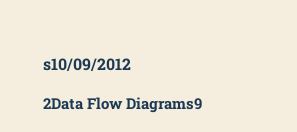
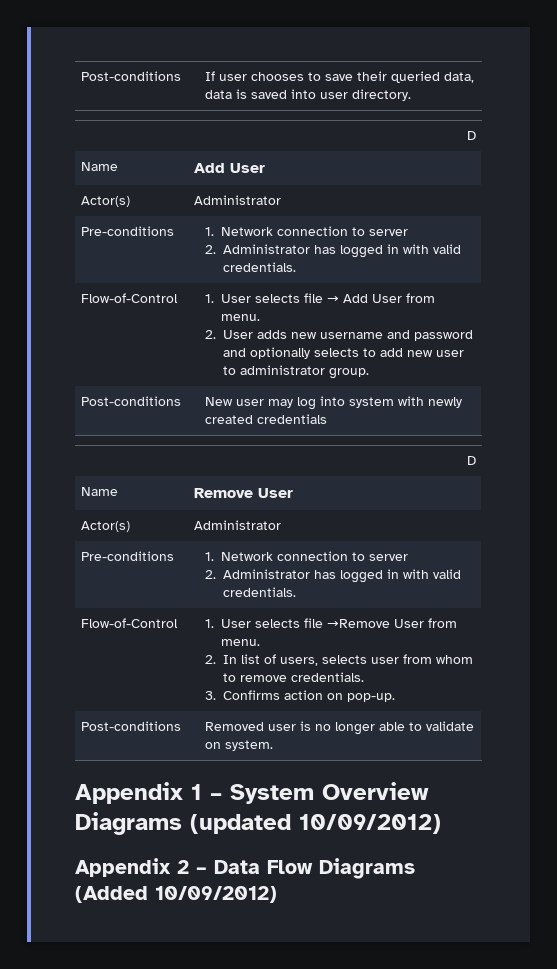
- s10/09/2012
- 2Data Flow Diagrams9
+ Post-conditions | If user chooses to save their queried data, data is saved into user directory.
+ D
+ Name | Add User
+ Actor(s) | Administrator
+ Pre-conditions | 1. Network connection to server
+ 2. Administrator has logged in with valid credentials.
+ Flow-of-Control | 1. User selects file → Add User from menu.
+ 2. User adds new username and password and optionally selects to add new user to administrator group.
+ Post-conditions | New user may log into system with newly created credentials
+ D
+ Name | Remove User
+ Actor(s) | Administrator
+ Pre-conditions | 1. Network connection to server
+ 2. Administrator has logged in with valid credentials.
+ Flow-of-Control | 1. User selects file →Remove User from menu.
+ 2. In list of users, selects user from whom to remove credentials.
+ 3. Confirms action on pop-up.
+ Post-conditions | Removed user is no longer able to validate on system.
+ Appendix 1 – System Overview Diagrams (updated 10/09/2012)
+ Appendix 2 – Data Flow Diagrams (Added 10/09/2012)

